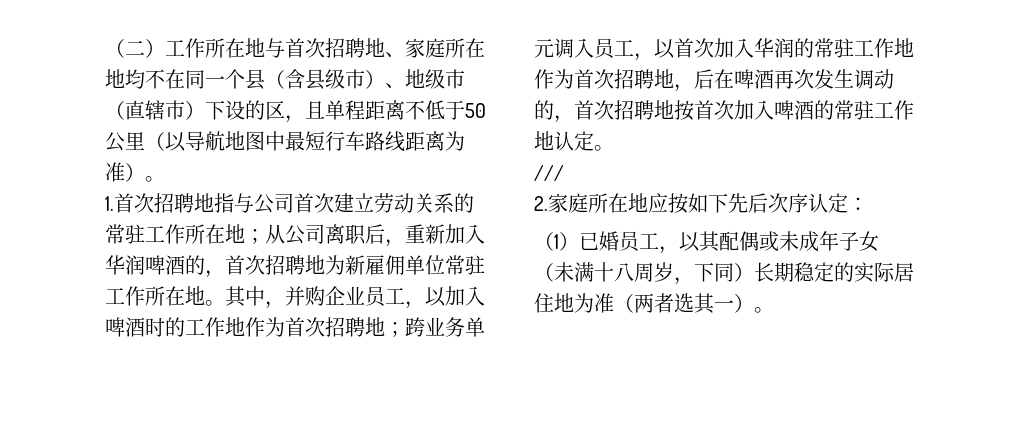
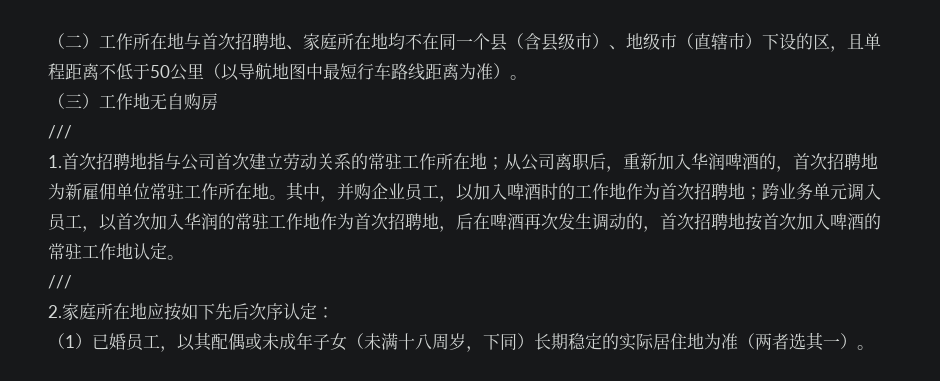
+ （三）工作地无自购房
+ ///

